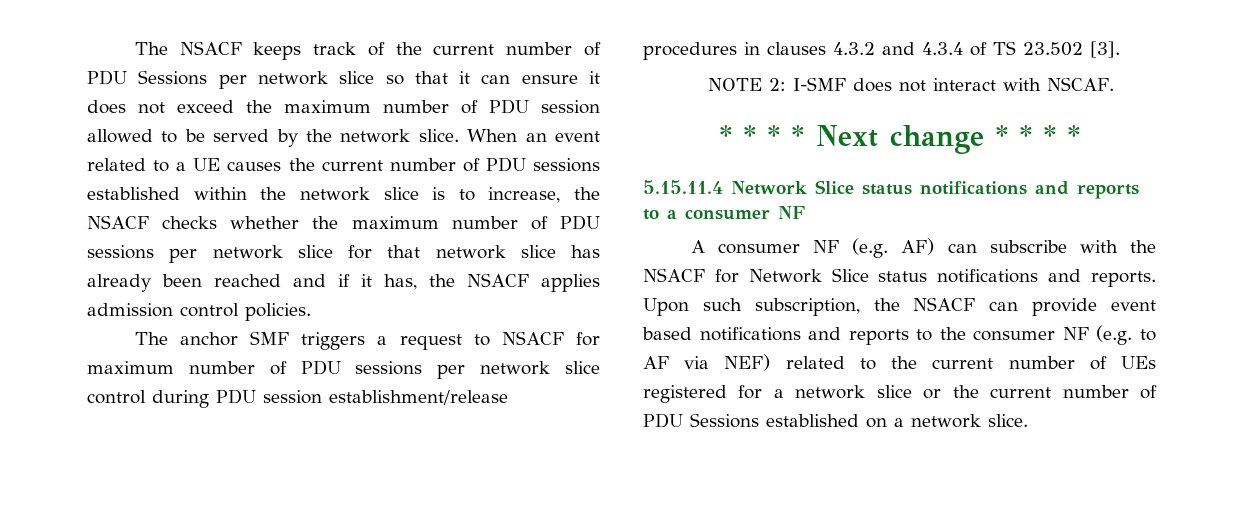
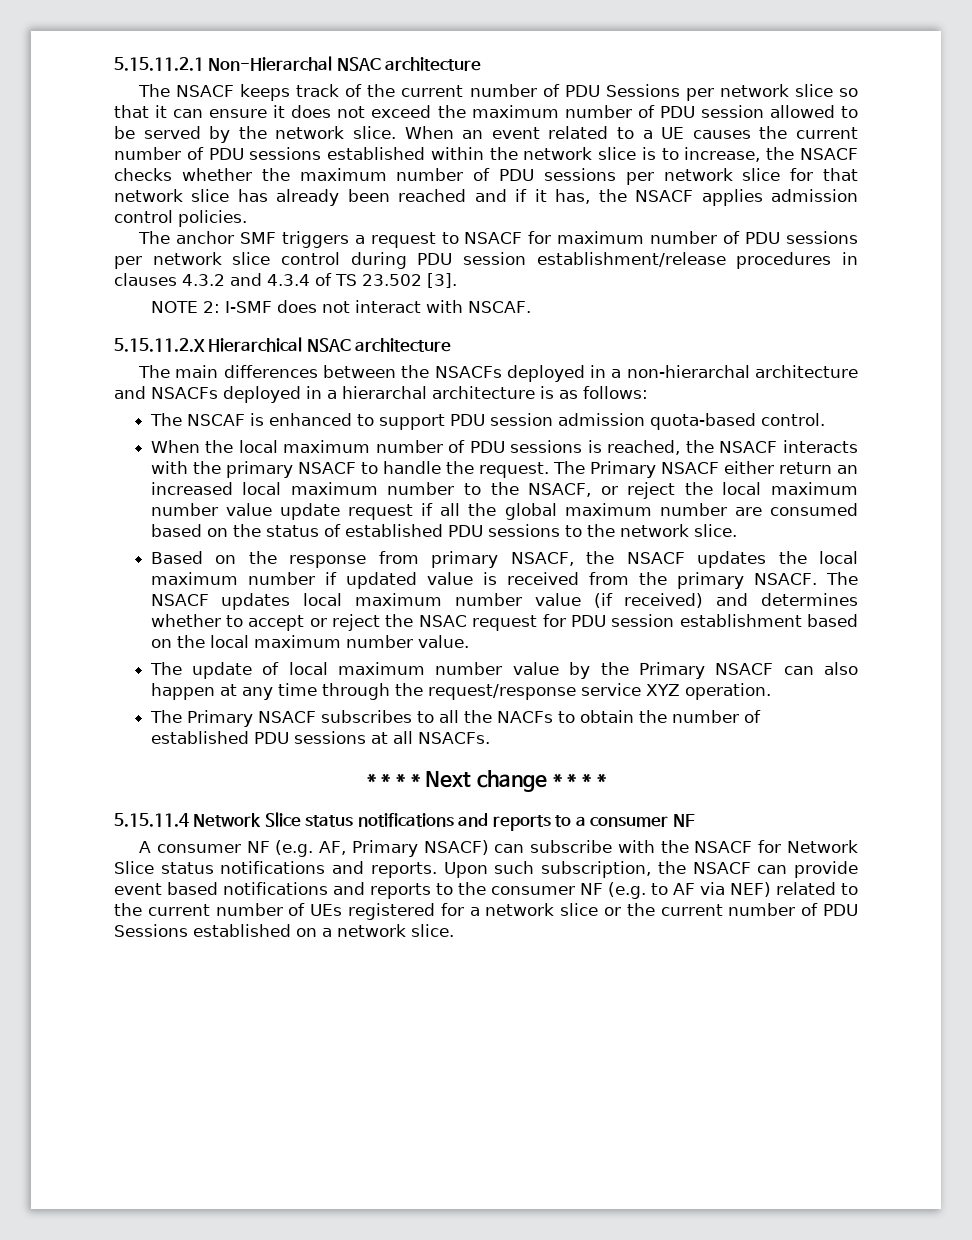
+ 5.15.11.2.1 Non-Hierarchal NSAC architecture
+ 5.15.11.2.X Hierarchical NSAC architecture
+ The main differences between the NSACFs deployed in a non-hierarchal architecture and NSACFs deployed in a hierarchal architecture is as follows:
+ The NSCAF is enhanced to support PDU session admission quota-based control.
+ When the local maximum number of PDU sessions is reached, the NSACF interacts with the primary NSACF to handle the request. The Primary NSACF either return an increased local maximum number to the NSACF, or reject the local maximum number value update request if all the global maximum number are consumed based on the status of established PDU sessions to the network slice.
+ Based on the response from primary NSACF, the NSACF updates the local maximum number if updated value is received from the primary NSACF. The NSACF updates local maximum number value (if received) and determines whether to accept or reject the NSAC request for PDU session establishment based on the local maximum number value.
+ The update of local maximum number value by the Primary NSACF can also happen at any time through the request/response service XYZ operation.
+ The Primary NSACF subscribes to all the NACFs to obtain the number of established PDU sessions at all NSACFs.
- A consumer NF (e.g. AF) can subscribe with the NSACF for Network Slice status notifications and reports.
+ A consumer NF (e.g. AF, Primary NSACF) can subscribe with the NSACF for Network Slice status notifications and reports.

